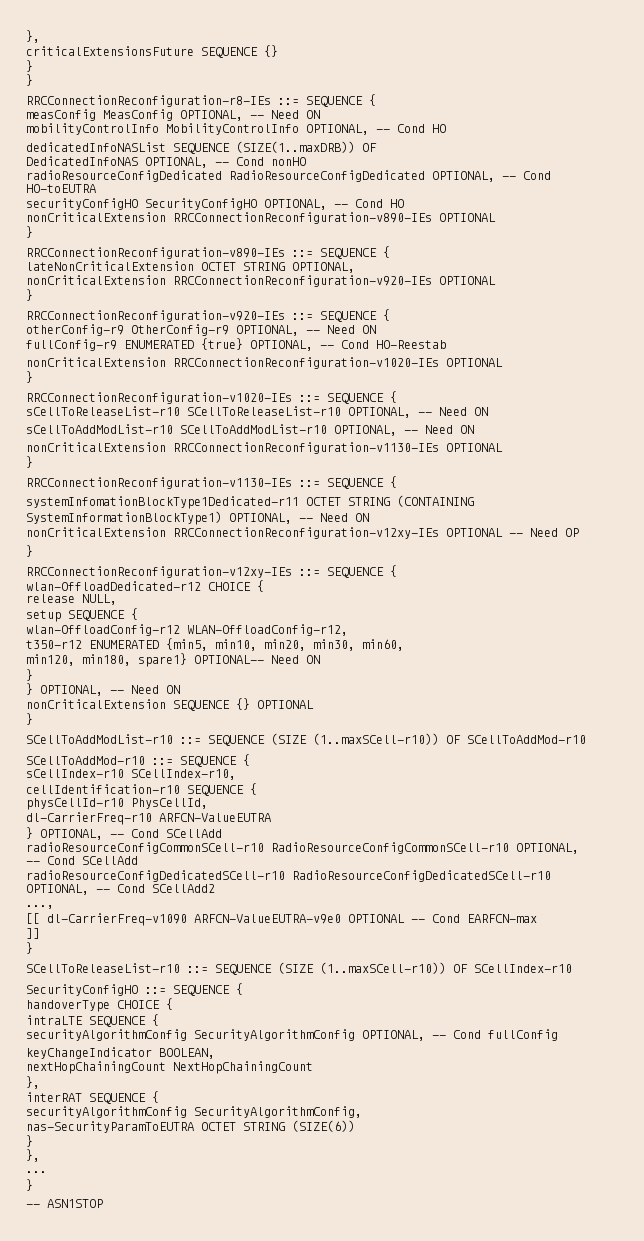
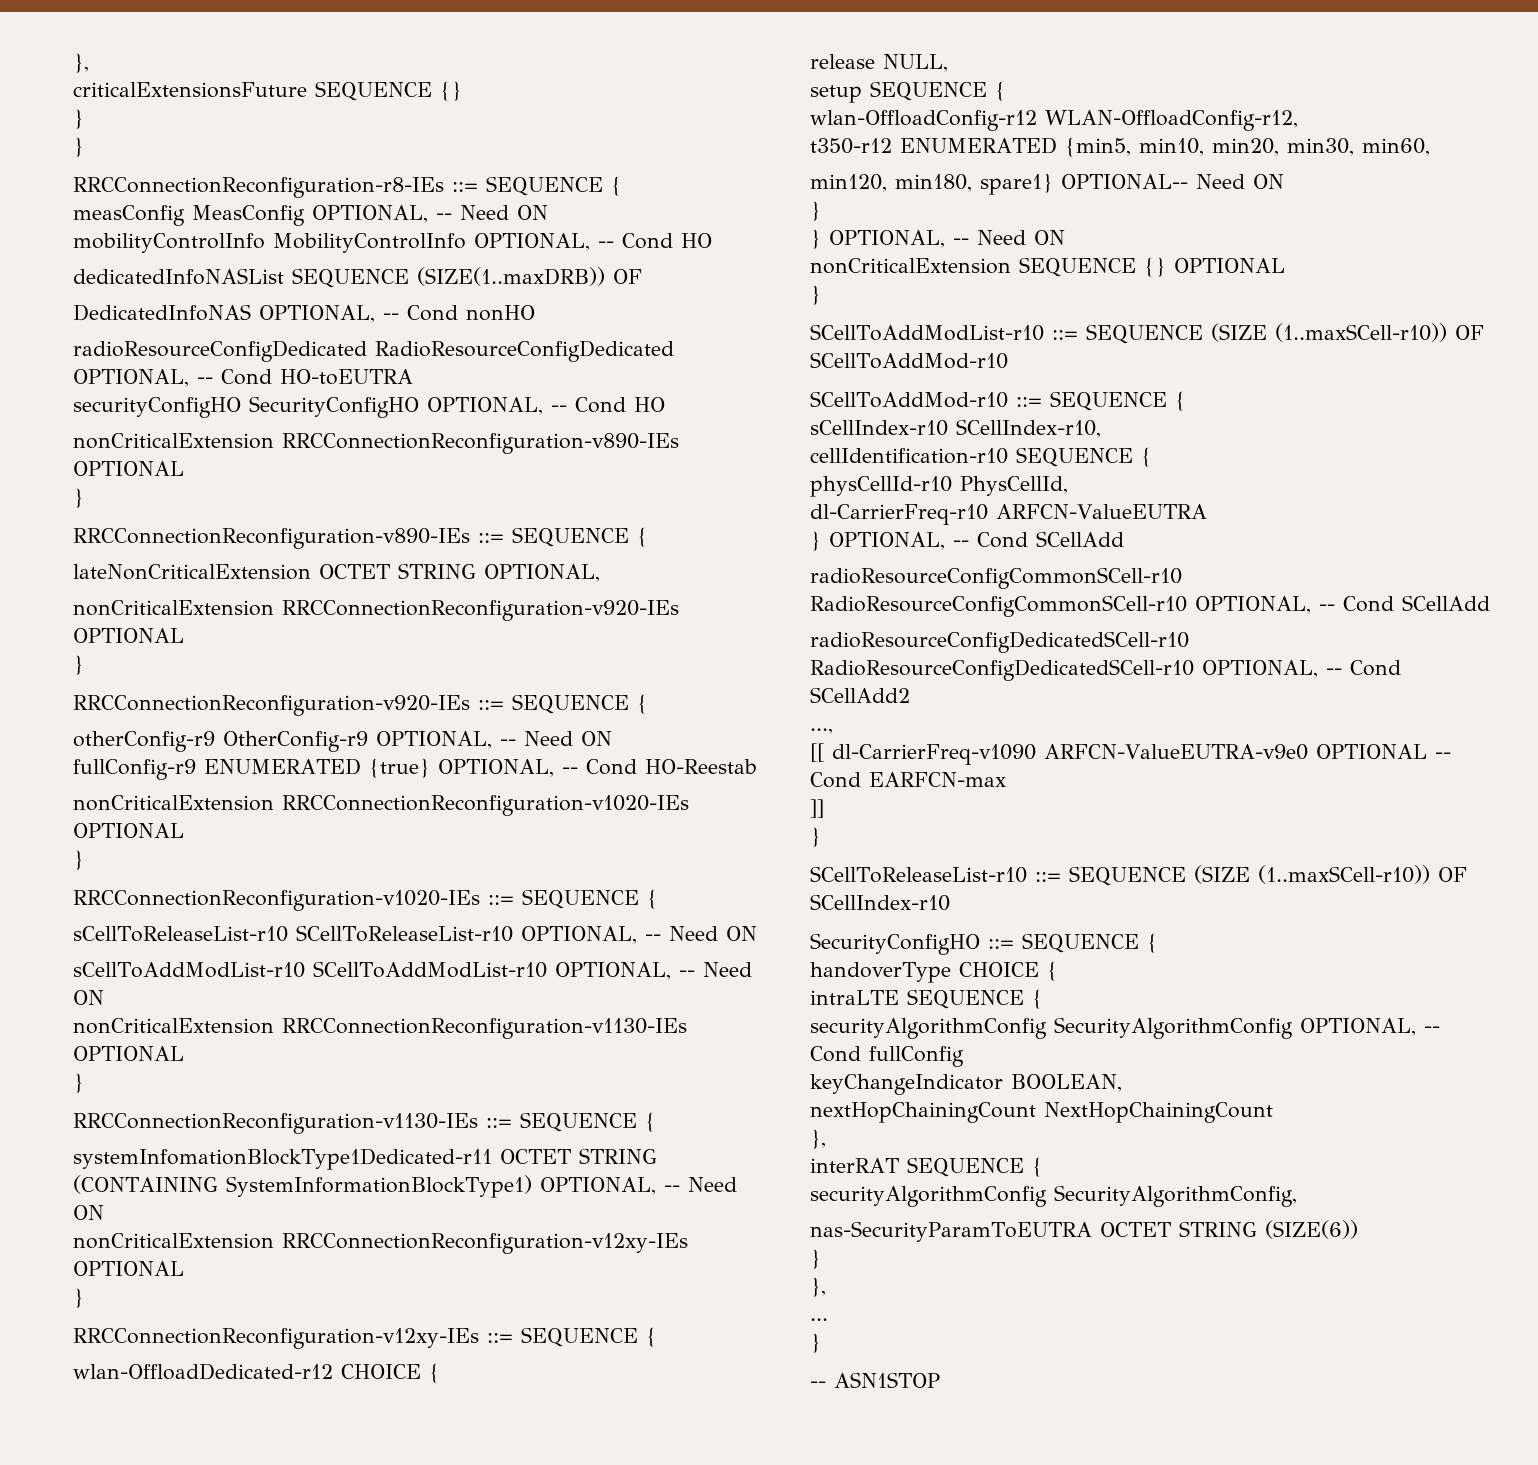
- nonCriticalExtension RRCConnectionReconfiguration-v12xy-IEs OPTIONAL -- Need OP
+ nonCriticalExtension RRCConnectionReconfiguration-v12xy-IEs OPTIONAL

